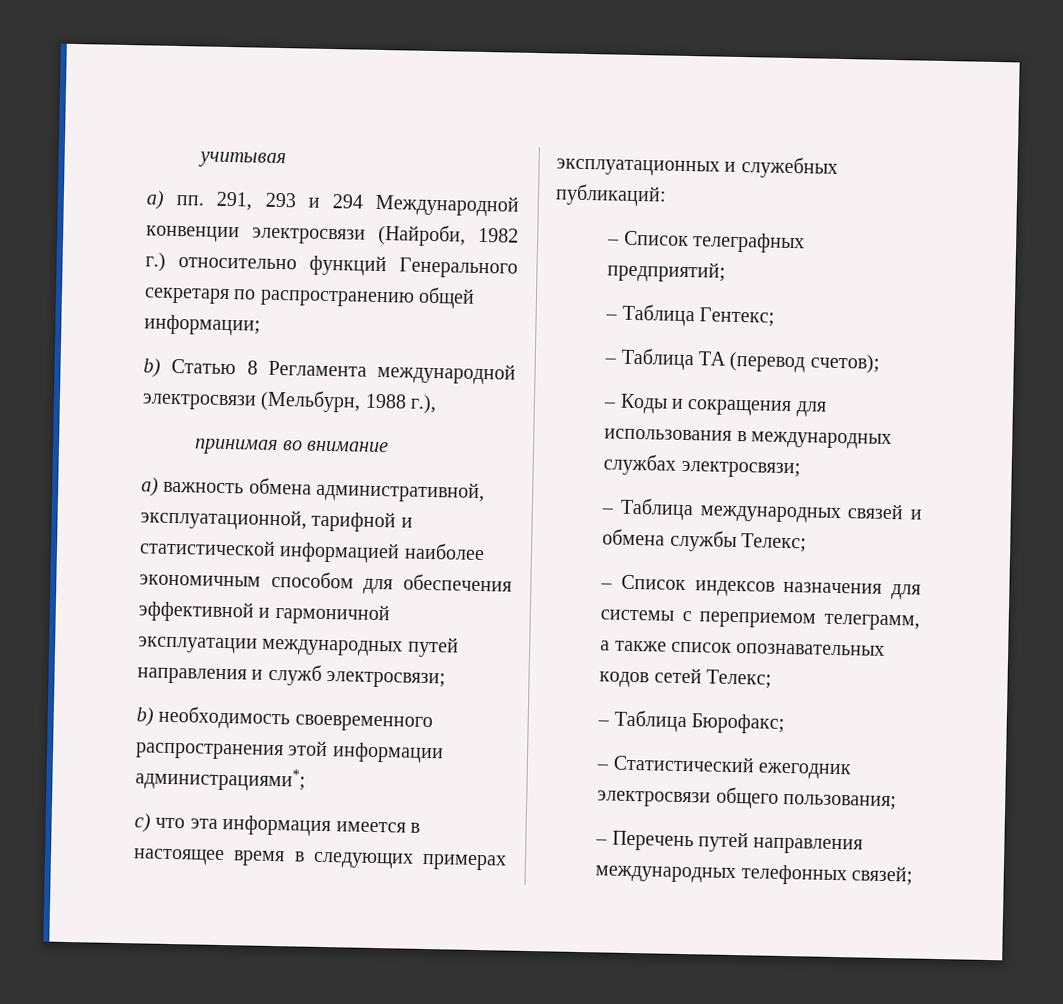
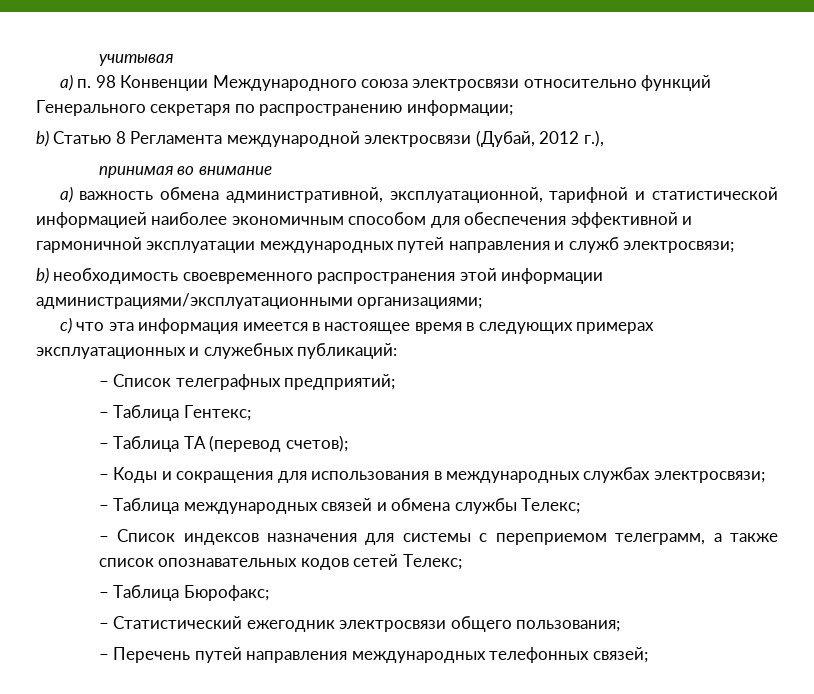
- a) пп. 291, 293 и 294 Международной конвенции электросвязи (Найроби, 1982 г.) относительно функций Генерального секретаря по распространению общей информации;
+ a) п. 98 Конвенции Международного союза электросвязи относительно функций Генерального секретаря по распространению информации;
- b) Статью 8 Регламента международной электросвязи (Мельбурн, 1988 г.),
+ b) Статью 8 Регламента международной электросвязи (Дубай, 2012 г.),
- b) необходимость своевременного распространения этой информации администрациями*;
+ b) необходимость своевременного распространения этой информации администрациями/эксплуатационными организациями;

